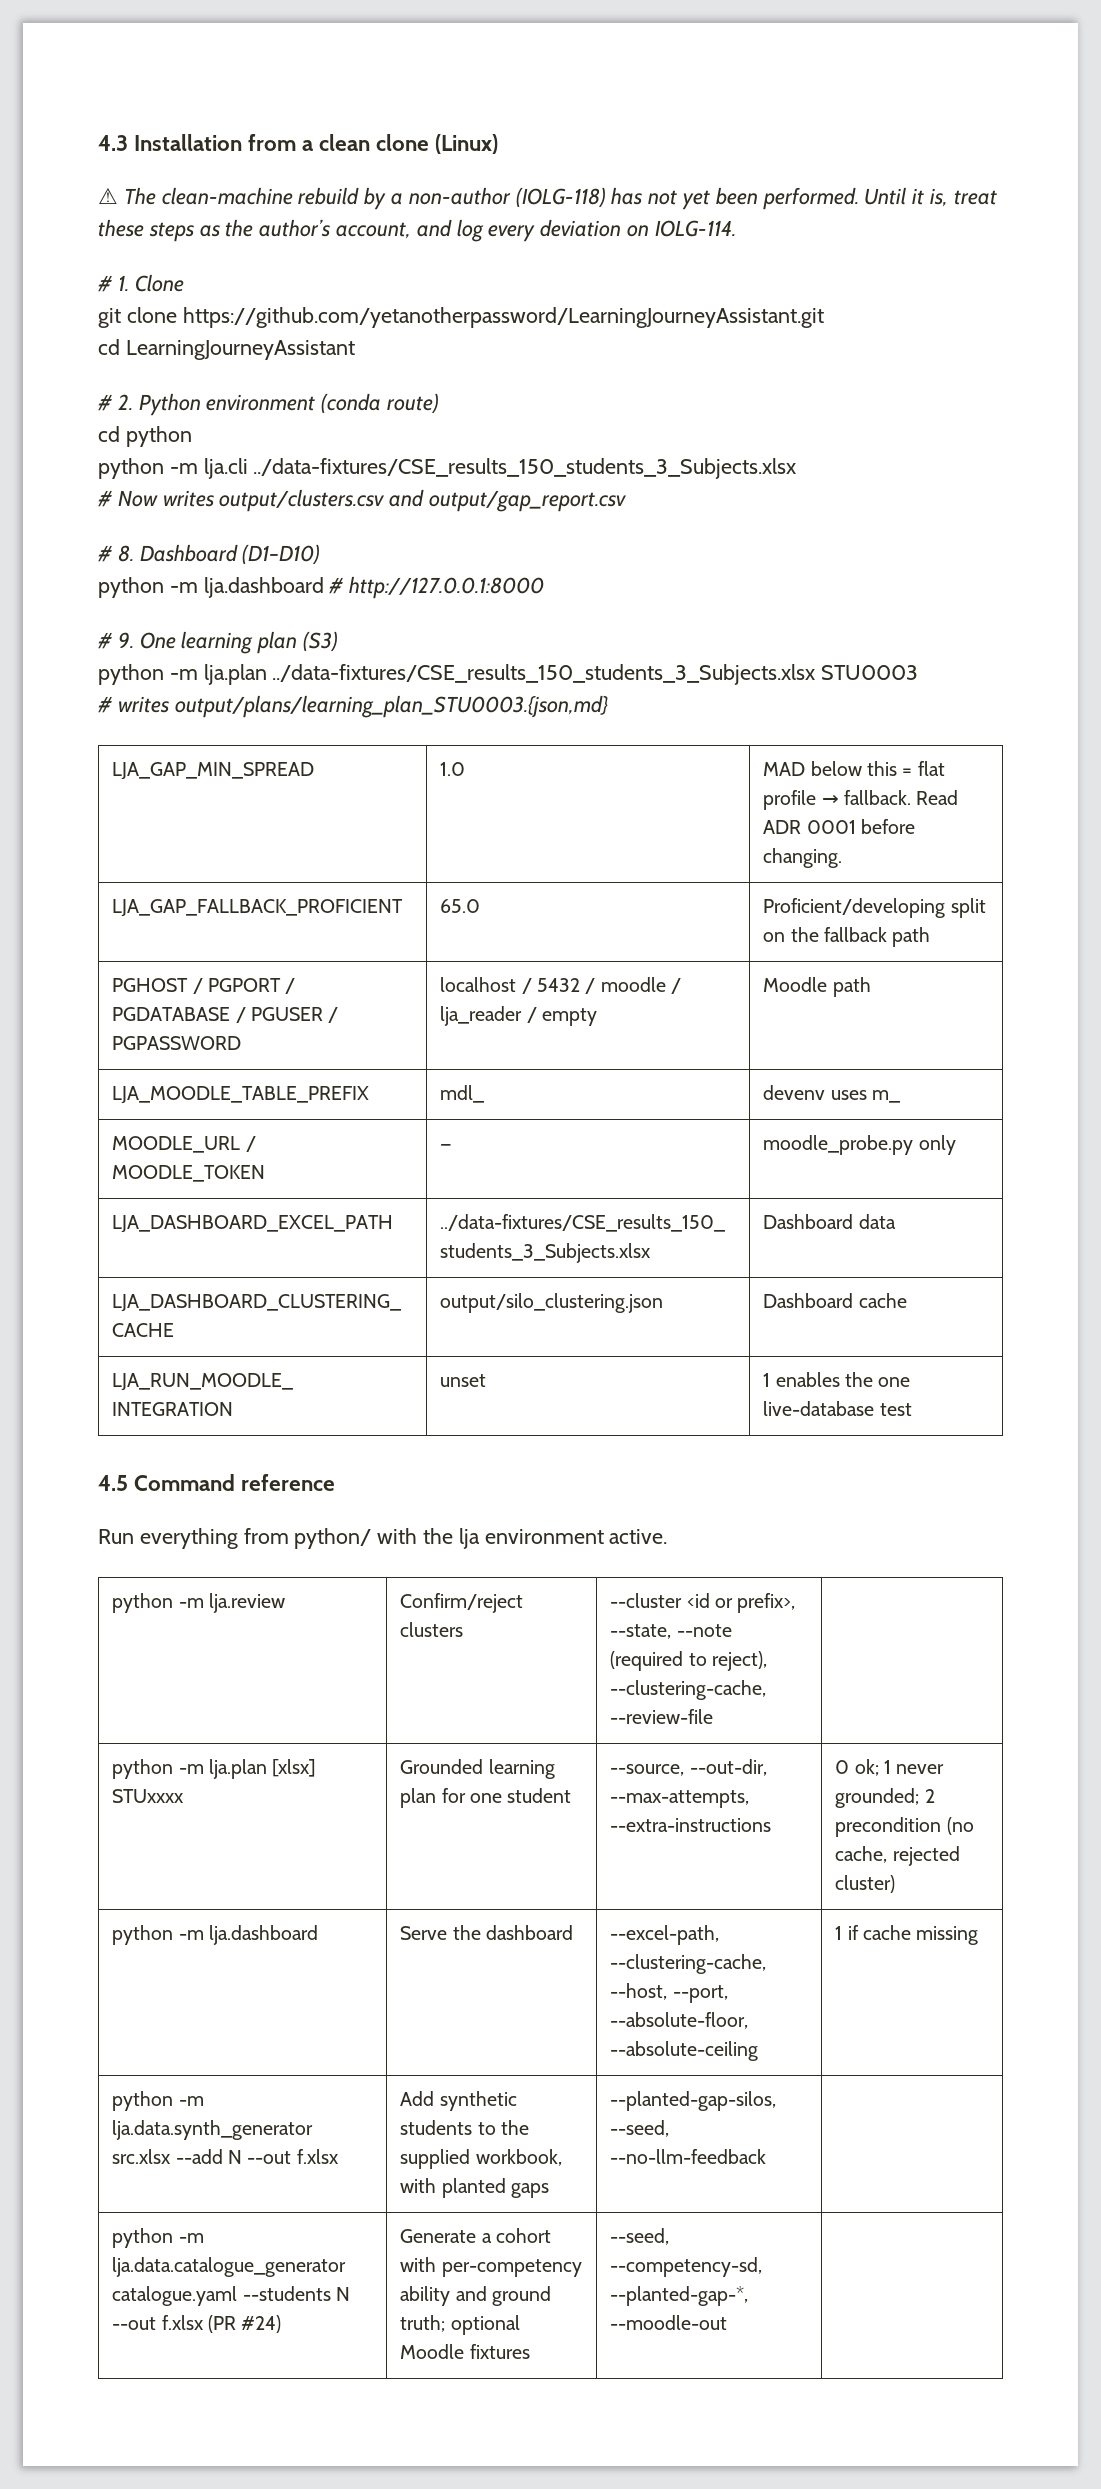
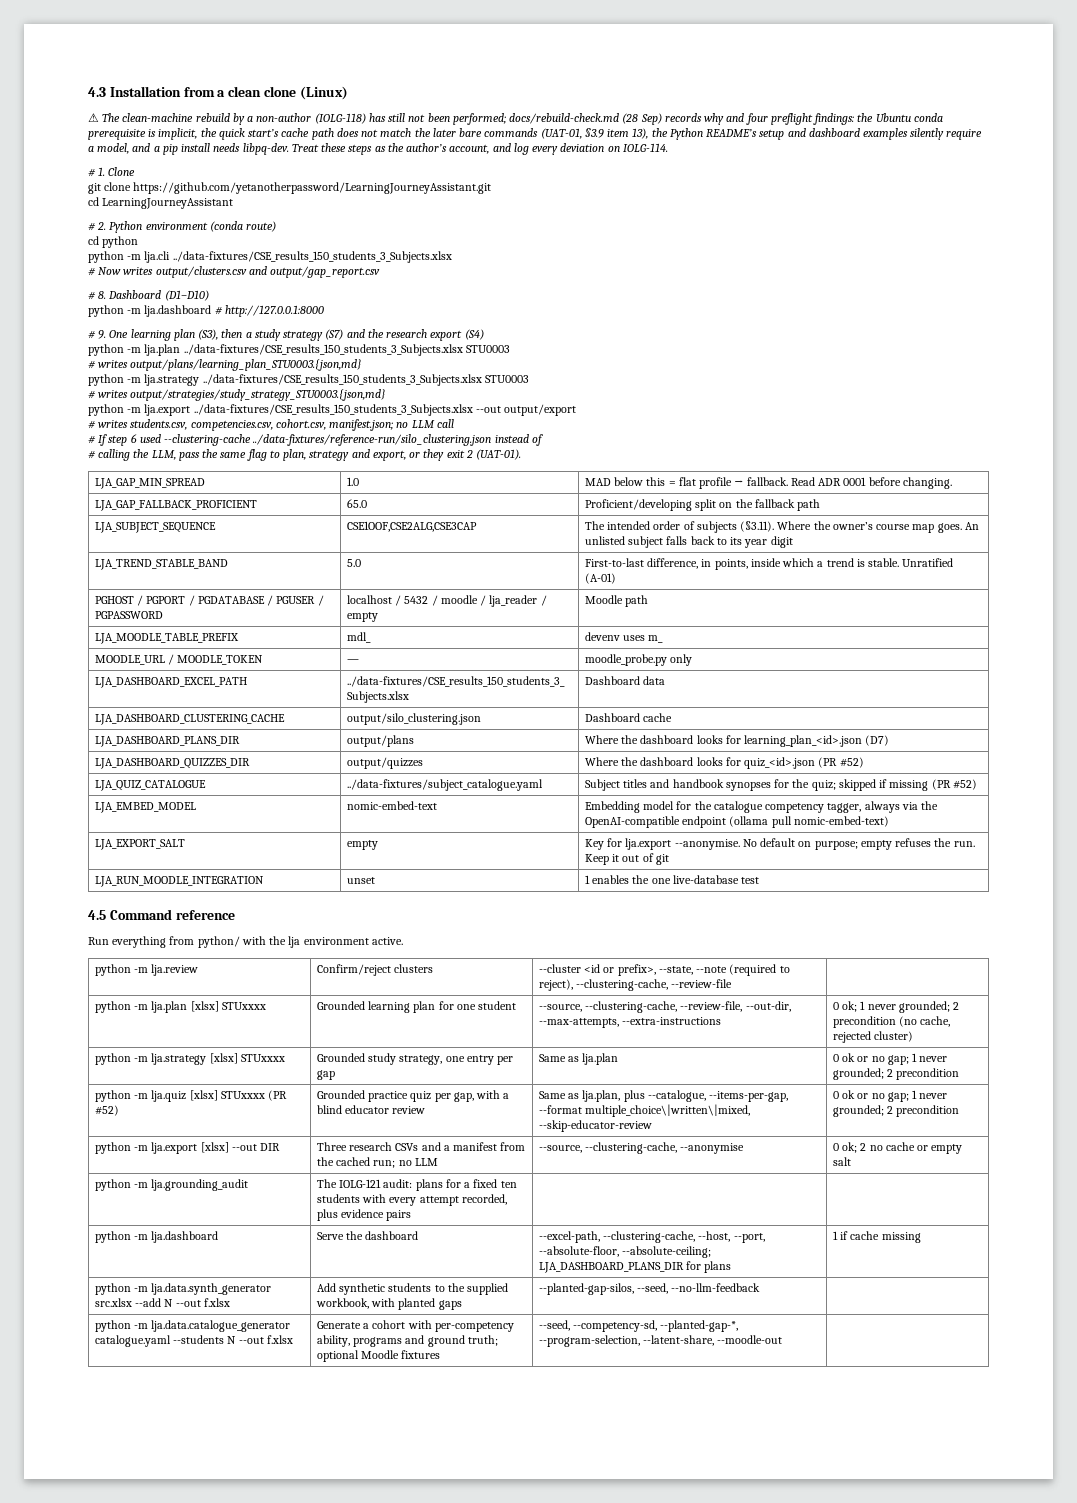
- ⚠ The clean-machine rebuild by a non-author (IOLG-118) has not yet been performed. Until it is, treat these steps as the author’s account, and log every deviation on IOLG-114.
+ ⚠ The clean-machine rebuild by a non-author (IOLG-118) has still not been performed; docs/rebuild-check.md (28 Sep) records why and four preflight findings: the Ubuntu conda prerequisite is implicit, the quick start’s cache path does not match the later bare commands (UAT-01, §3.9 item 13), the Python README’s setup and dashboard examples silently require a model, and a pip install needs libpq-dev. Treat these steps as the author’s account, and log every deviation on IOLG-114.
- # 9. One learning plan (S3)
+ # 9. One learning plan (S3), then a study strategy (S7) and the research export (S4)
+ python -m lja.strategy ../data-fixtures/CSE_results_150_students_3_Subjects.xlsx STU0003
+ # writes output/strategies/study_strategy_STU0003.{json,md}
+ python -m lja.export ../data-fixtures/CSE_results_150_students_3_Subjects.xlsx --out output/export
+ # writes students.csv, competencies.csv, cohort.csv, manifest.json; no LLM call
+ # If step 6 used --clustering-cache ../data-fixtures/reference-run/silo_clustering.json instead of
+ # calling the LLM, pass the same flag to plan, strategy and export, or they exit 2 (UAT-01).
+ LJA_SUBJECT_SEQUENCE | CSE1OOF,CSE2ALG,CSE3CAP | The intended order of subjects (§3.11). Where the owner’s course map goes. An unlisted subject falls back to its year digit
+ LJA_TREND_STABLE_BAND | 5.0 | First-to-last difference, in points, inside which a trend is stable. Unratified (A-01)
+ LJA_DASHBOARD_PLANS_DIR | output/plans | Where the dashboard looks for learning_plan_<id>.json (D7)
+ LJA_DASHBOARD_QUIZZES_DIR | output/quizzes | Where the dashboard looks for quiz_<id>.json (PR #52)
+ LJA_QUIZ_CATALOGUE | ../data-fixtures/subject_catalogue.yaml | Subject titles and handbook synopses for the quiz; skipped if missing (PR #52)
+ LJA_EMBED_MODEL | nomic-embed-text | Embedding model for the catalogue competency tagger, always via the OpenAI-compatible endpoint (ollama pull nomic-embed-text)
+ LJA_EXPORT_SALT | empty | Key for lja.export --anonymise. No default on purpose; empty refuses the run. Keep it out of git
- python -m lja.plan [xlsx] STUxxxx | Grounded learning plan for one student | --source, --out-dir, --max-attempts, --extra-instructions | 0 ok; 1 never grounded; 2 precondition (no cache, rejected cluster)
+ python -m lja.plan [xlsx] STUxxxx | Grounded learning plan for one student | --source, --clustering-cache, --review-file, --out-dir, --max-attempts, --extra-instructions | 0 ok; 1 never grounded; 2 precondition (no cache, rejected cluster)
+ python -m lja.strategy [xlsx] STUxxxx | Grounded study strategy, one entry per gap | Same as lja.plan | 0 ok or no gap; 1 never grounded; 2 precondition
+ python -m lja.quiz [xlsx] STUxxxx (PR #52) | Grounded practice quiz per gap, with a blind educator review | Same as lja.plan, plus --catalogue, --items-per-gap, --format multiple_choice\|written\|mixed, --skip-educator-review | 0 ok or no gap; 1 never grounded; 2 precondition
+ python -m lja.export [xlsx] --out DIR | Three research CSVs and a manifest from the cached run; no LLM | --source, --clustering-cache, --anonymise | 0 ok; 2 no cache or empty salt
+ python -m lja.grounding_audit | The IOLG-121 audit: plans for a fixed ten students with every attempt recorded, plus evidence pairs | |
- python -m lja.dashboard | Serve the dashboard | --excel-path, --clustering-cache, --host, --port, --absolute-floor, --absolute-ceiling | 1 if cache missing
+ python -m lja.dashboard | Serve the dashboard | --excel-path, --clustering-cache, --host, --port, --absolute-floor, --absolute-ceiling; LJA_DASHBOARD_PLANS_DIR for plans | 1 if cache missing
- python -m lja.data.catalogue_generator catalogue.yaml --students N --out f.xlsx (PR #24) | Generate a cohort with per-competency ability and ground truth; optional Moodle fixtures | --seed, --competency-sd, --planted-gap-*, --moodle-out |
+ python -m lja.data.catalogue_generator catalogue.yaml --students N --out f.xlsx | Generate a cohort with per-competency ability, programs and ground truth; optional Moodle fixtures | --seed, --competency-sd, --planted-gap-*, --program-selection, --latent-share, --moodle-out |

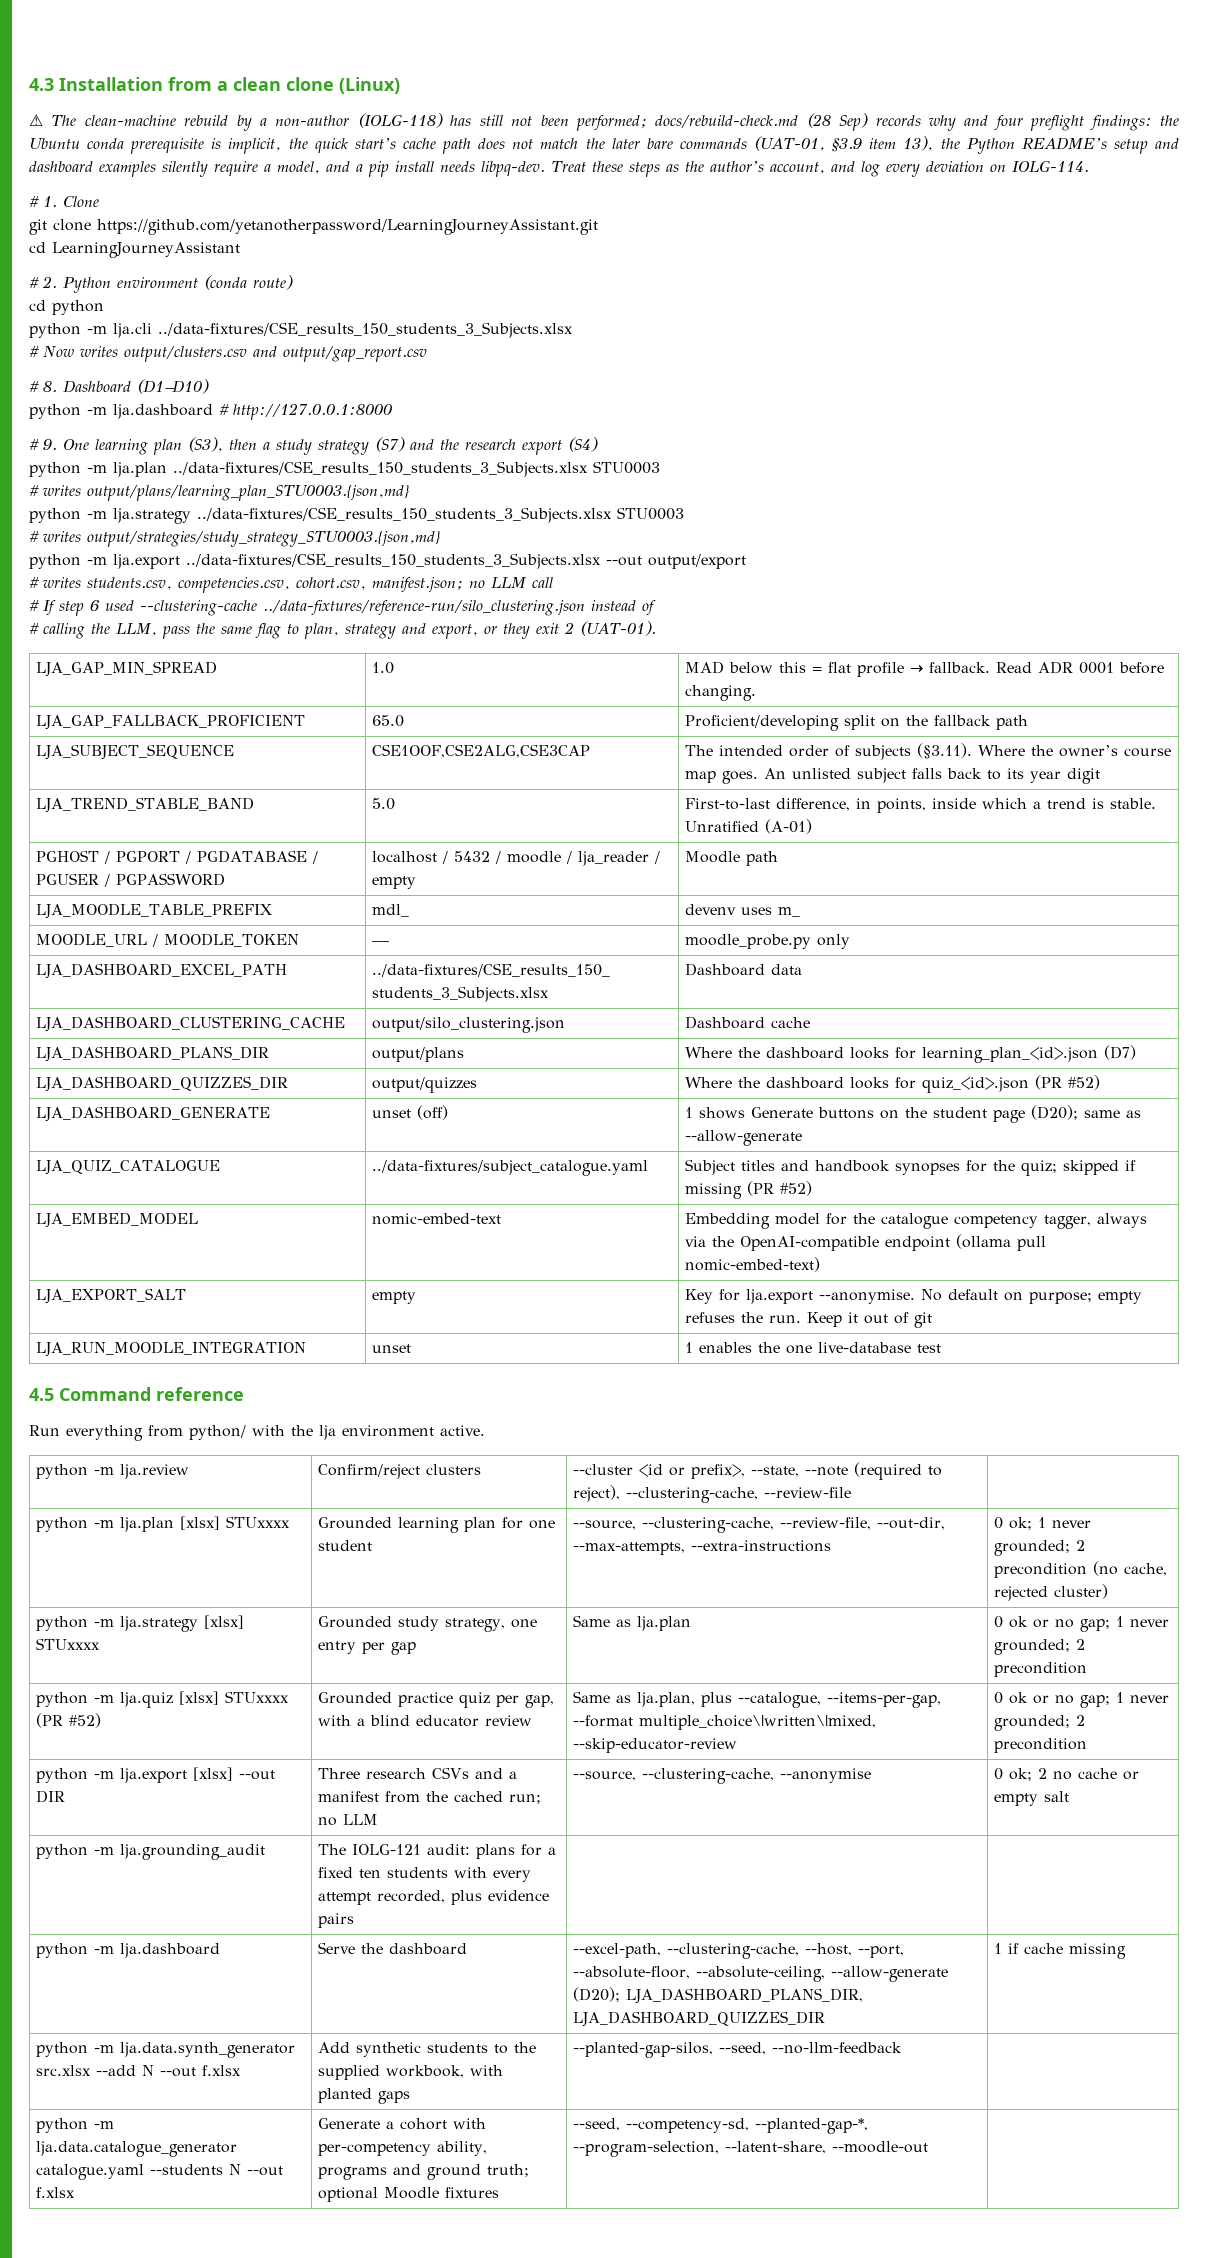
+ LJA_DASHBOARD_GENERATE | unset (off) | 1 shows Generate buttons on the student page (D20); same as --allow-generate
- python -m lja.dashboard | Serve the dashboard | --excel-path, --clustering-cache, --host, --port, --absolute-floor, --absolute-ceiling; LJA_DASHBOARD_PLANS_DIR for plans | 1 if cache missing
+ python -m lja.dashboard | Serve the dashboard | --excel-path, --clustering-cache, --host, --port, --absolute-floor, --absolute-ceiling, --allow-generate (D20); LJA_DASHBOARD_PLANS_DIR, LJA_DASHBOARD_QUIZZES_DIR | 1 if cache missing

